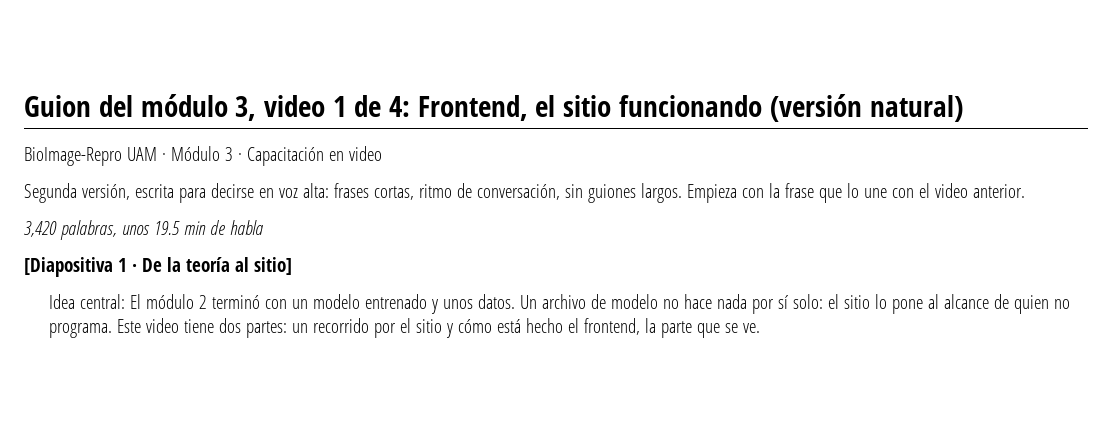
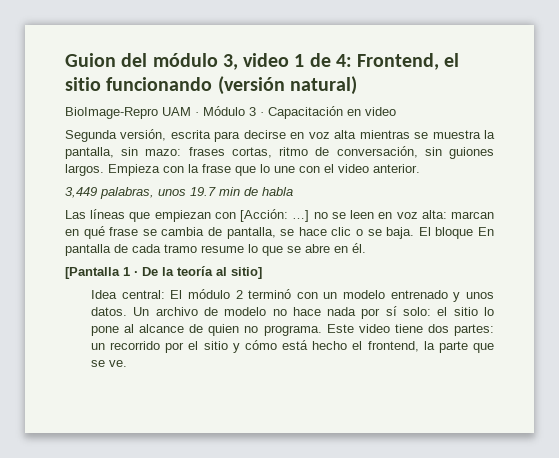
- Segunda versión, escrita para decirse en voz alta: frases cortas, ritmo de conversación, sin guiones largos.
+ Segunda versión, escrita para decirse en voz alta mientras se muestra la pantalla, sin mazo: frases cortas, ritmo de conversación, sin guiones largos.
- 3,420 palabras, unos 19.5 min de habla
+ 3,449 palabras, unos 19.7 min de habla
- [Diapositiva 1 · De la teoría al sitio]
+ Las líneas que empiezan con [Acción: …] no se leen en voz alta: marcan en qué frase se cambia de pantalla, se hace clic o se baja. El bloque En pantalla de cada tramo resume lo que se abre en él.
+ [Pantalla 1 · De la teoría al sitio]

